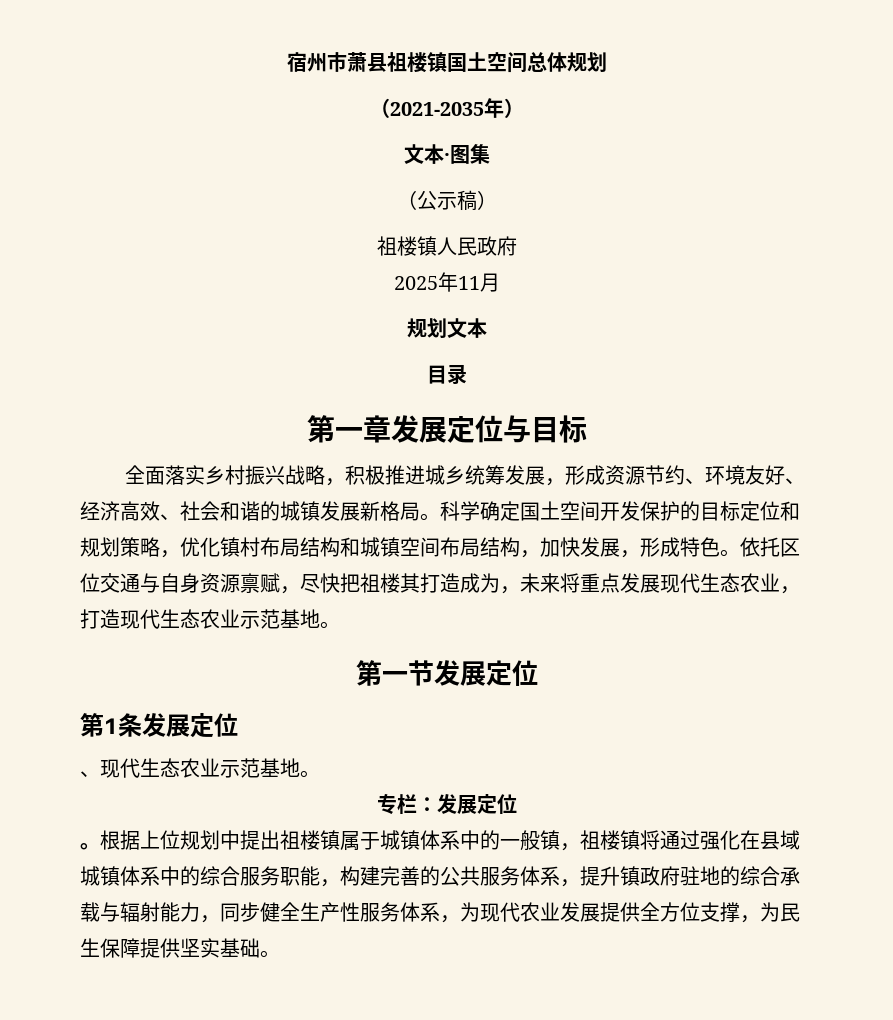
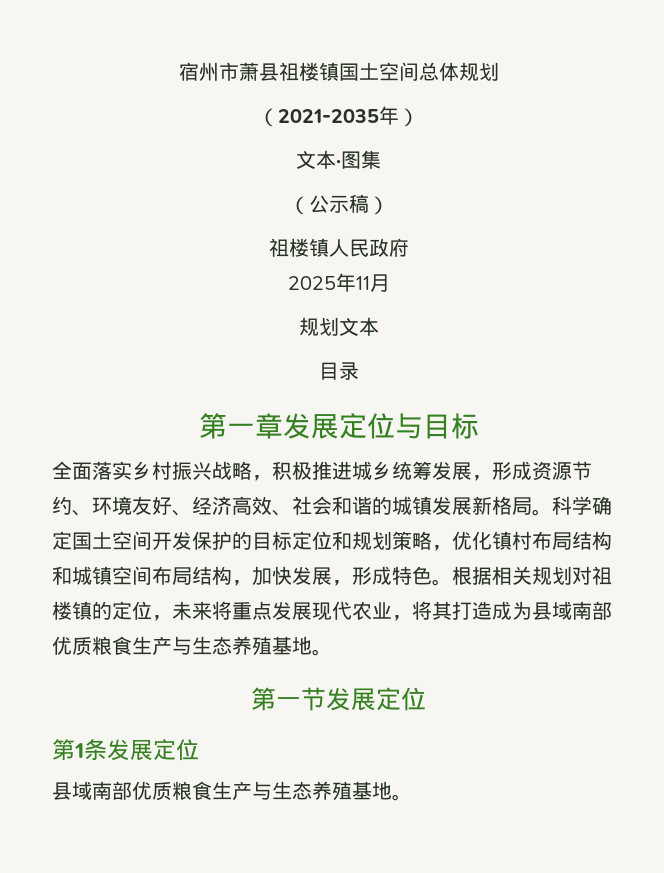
- 依托区位交通与自身资源禀赋，尽快把祖楼其打造成为，未来将重点发展现代生态农业，打造现代生态农业示范基地。
+ 根据相关规划对祖楼镇的定位，未来将重点发展现代农业，将其打造成为县域南部优质粮食生产与生态养殖基地。
  第1条发展定位
- 、现代生态农业示范基地。
- 专栏：发展定位
- 。根据上位规划中提出祖楼镇属于城镇体系中的一般镇，祖楼镇将通过强化在县域城镇体系中的综合服务职能，构建完善的公共服务体系，提升镇政府驻地的综合承载与辐射能力，同步健全生产性服务体系，为现代农业发展提供全方位支撑，为民生保障提供坚实基础。
+ 县域南部优质粮食生产与生态养殖基地。

